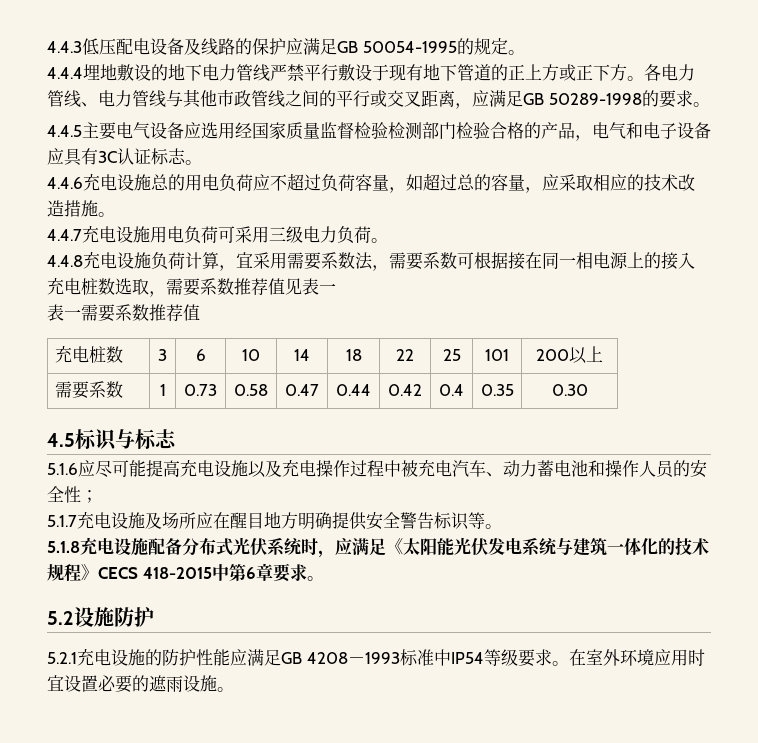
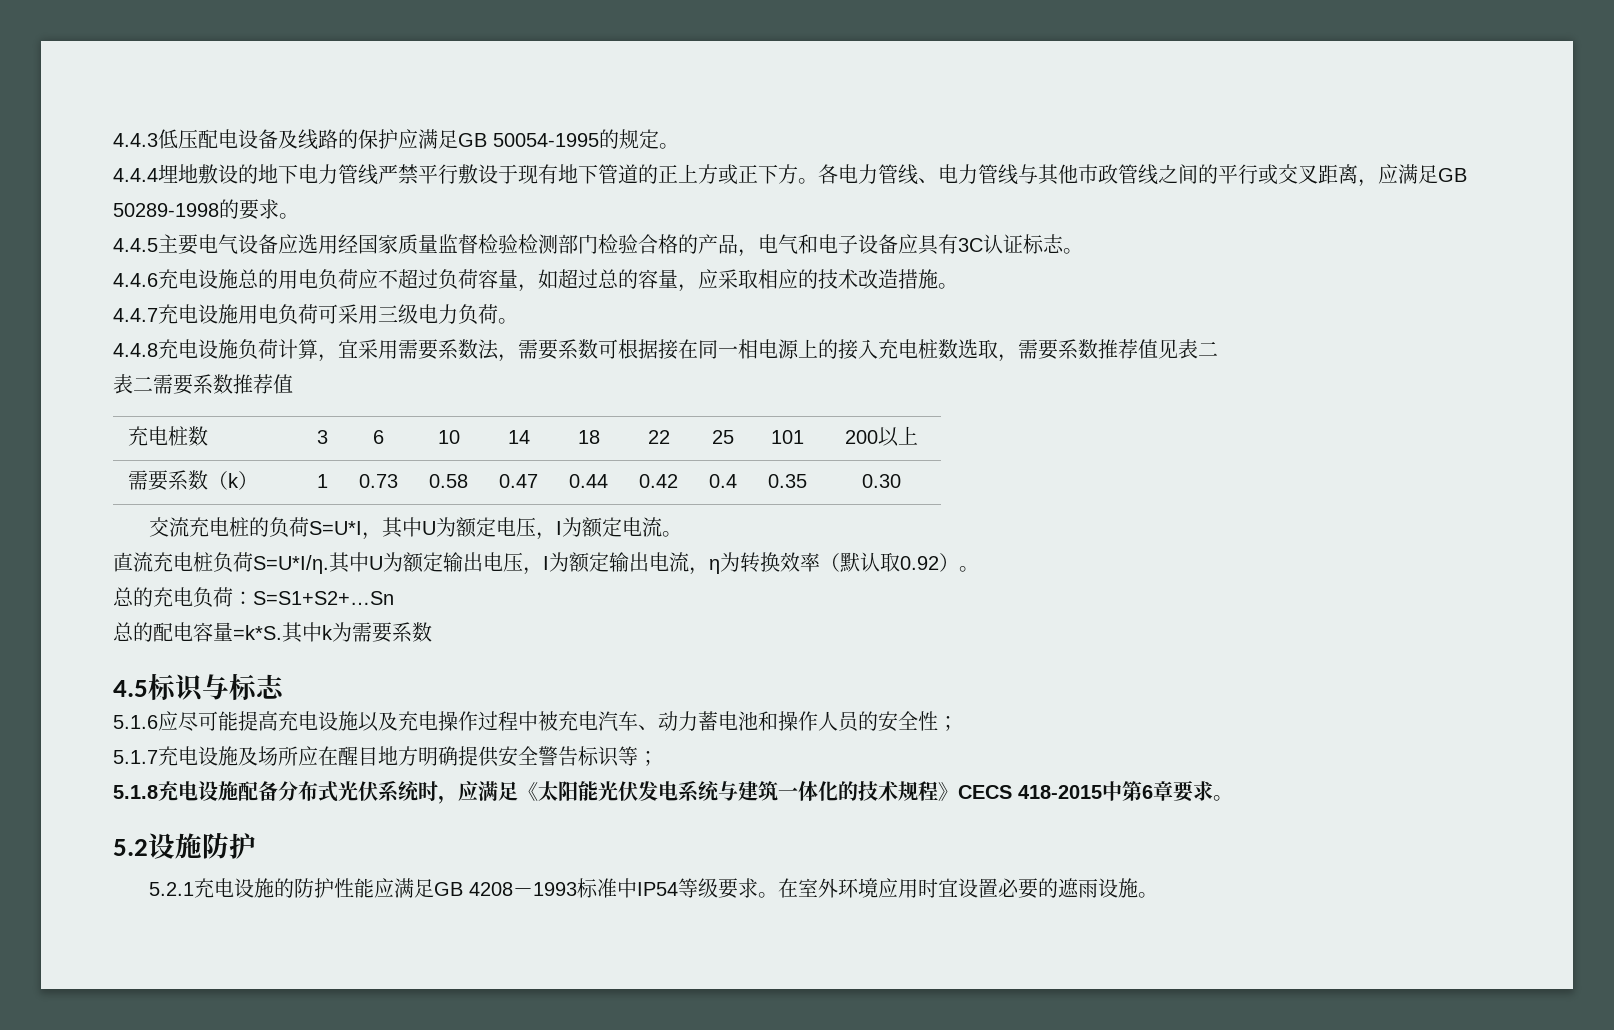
- 4.4.8充电设施负荷计算，宜采用需要系数法，需要系数可根据接在同一相电源上的接入充电桩数选取，需要系数推荐值见表一
- 表一需要系数推荐值
+ 4.4.8充电设施负荷计算，宜采用需要系数法，需要系数可根据接在同一相电源上的接入充电桩数选取，需要系数推荐值见表二
+ 表二需要系数推荐值
- 需要系数 | 1 | 0.73 | 0.58 | 0.47 | 0.44 | 0.42 | 0.4 | 0.35 | 0.30
+ 需要系数（k） | 1 | 0.73 | 0.58 | 0.47 | 0.44 | 0.42 | 0.4 | 0.35 | 0.30
+ 交流充电桩的负荷S=U*I，其中U为额定电压，I为额定电流。
+ 直流充电桩负荷S=U*I/η.其中U为额定输出电压，I为额定输出电流，η为转换效率（默认取0.92）。
+ 总的充电负荷：S=S1+S2+…Sn
+ 总的配电容量=k*S.其中k为需要系数
- 5.1.7充电设施及场所应在醒目地方明确提供安全警告标识等。
+ 5.1.7充电设施及场所应在醒目地方明确提供安全警告标识等；

